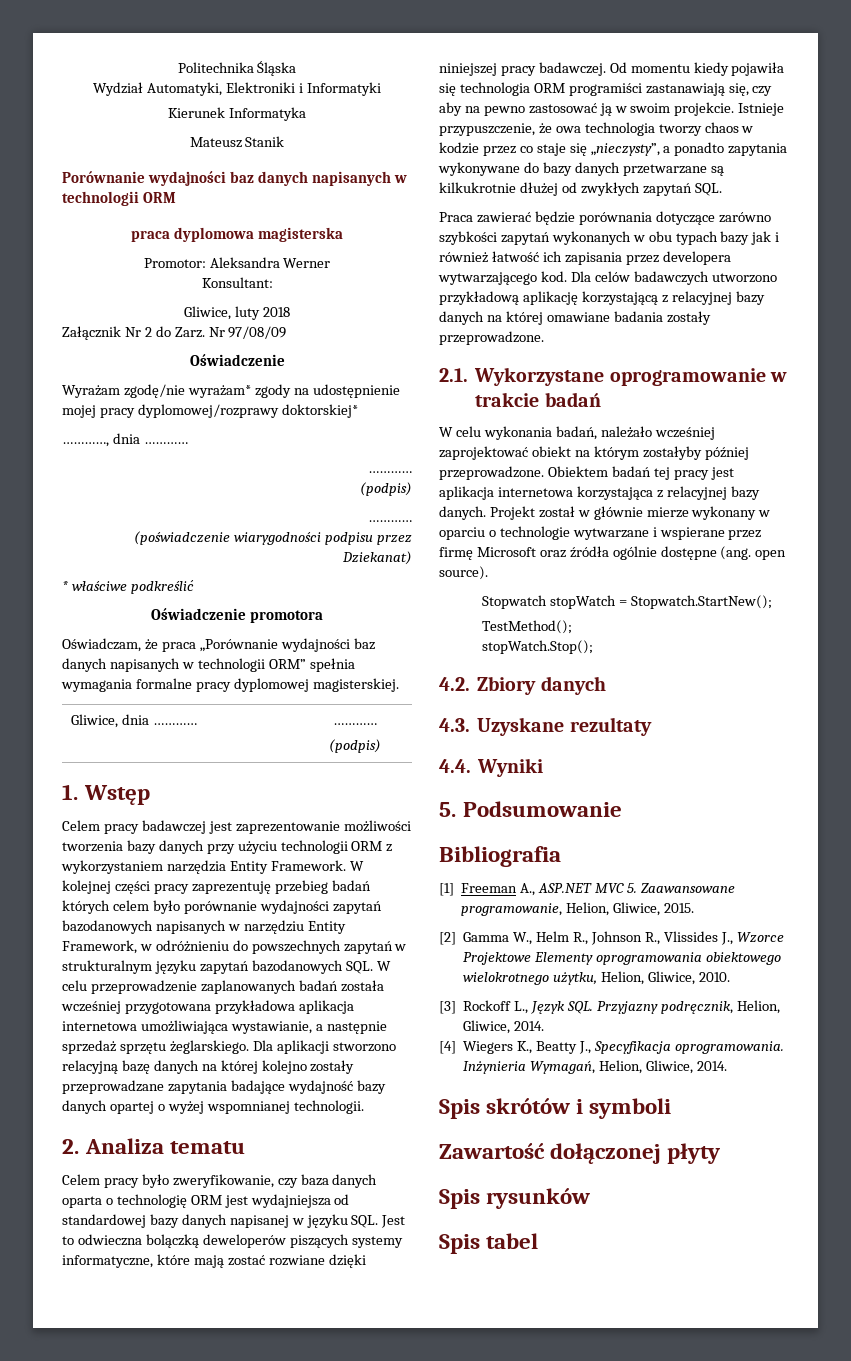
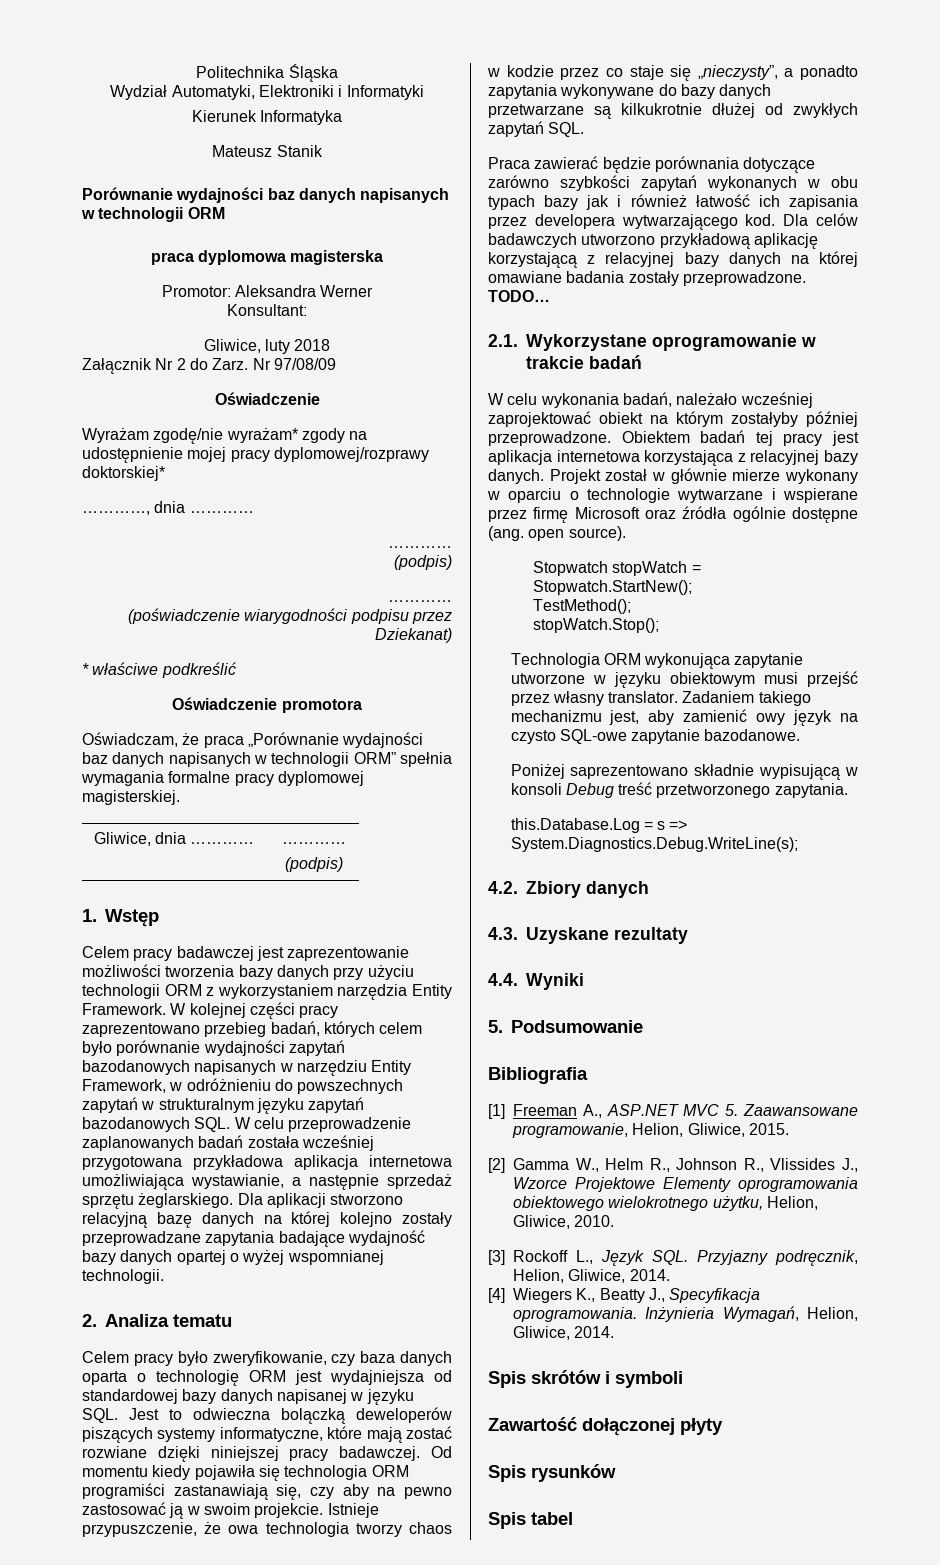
- W kolejnej części pracy zaprezentuję przebieg badań których celem było porównanie wydajności zapytań bazodanowych napisanych w narzędziu Entity Framework, w odróżnieniu do powszechnych zapytań w strukturalnym języku zapytań bazodanowych SQL. W celu przeprowadzenie zaplanowanych badań została wcześniej przygotowana przykładowa aplikacja internetowa umożliwiająca wystawianie, a następnie sprzedaż sprzętu żeglarskiego.
+ W kolejnej części pracy zaprezentowano przebieg badań, których celem było porównanie wydajności zapytań bazodanowych napisanych w narzędziu Entity Framework, w odróżnieniu do powszechnych zapytań w strukturalnym języku zapytań bazodanowych SQL. W celu przeprowadzenie zaplanowanych badań została wcześniej przygotowana przykładowa aplikacja internetowa umożliwiająca wystawianie, a następnie sprzedaż sprzętu żeglarskiego.
+ TODO…
+ Technologia ORM wykonująca zapytanie utworzone w języku obiektowym musi przejść przez własny translator. Zadaniem takiego mechanizmu jest, aby zamienić owy język na czysto SQL-owe zapytanie bazodanowe.
+ Poniżej saprezentowano składnie wypisującą w konsoli Debug treść przetworzonego zapytania.
+ this.Database.Log = s => System.Diagnostics.Debug.WriteLine(s);

